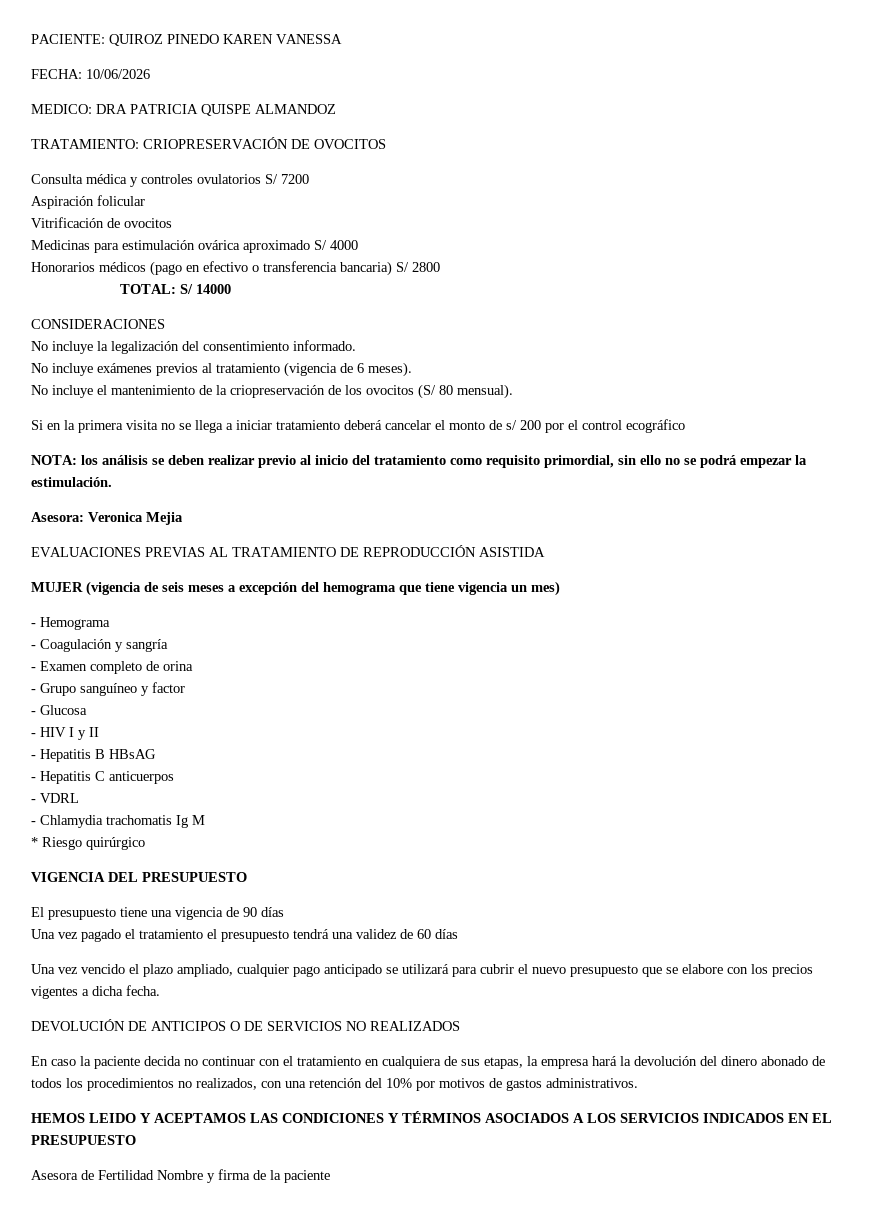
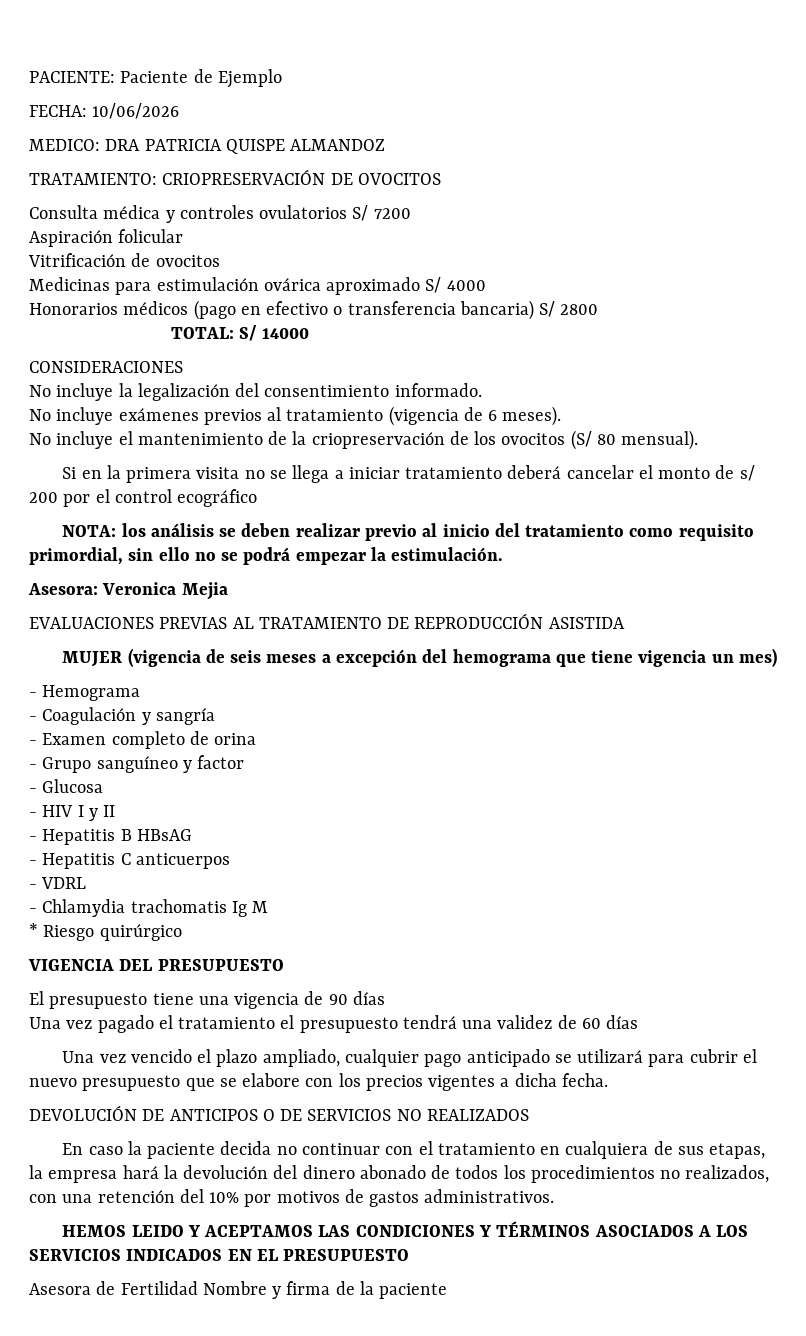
- PACIENTE: QUIROZ PINEDO KAREN VANESSA
+ PACIENTE: Paciente de Ejemplo

